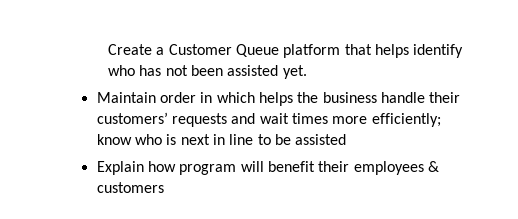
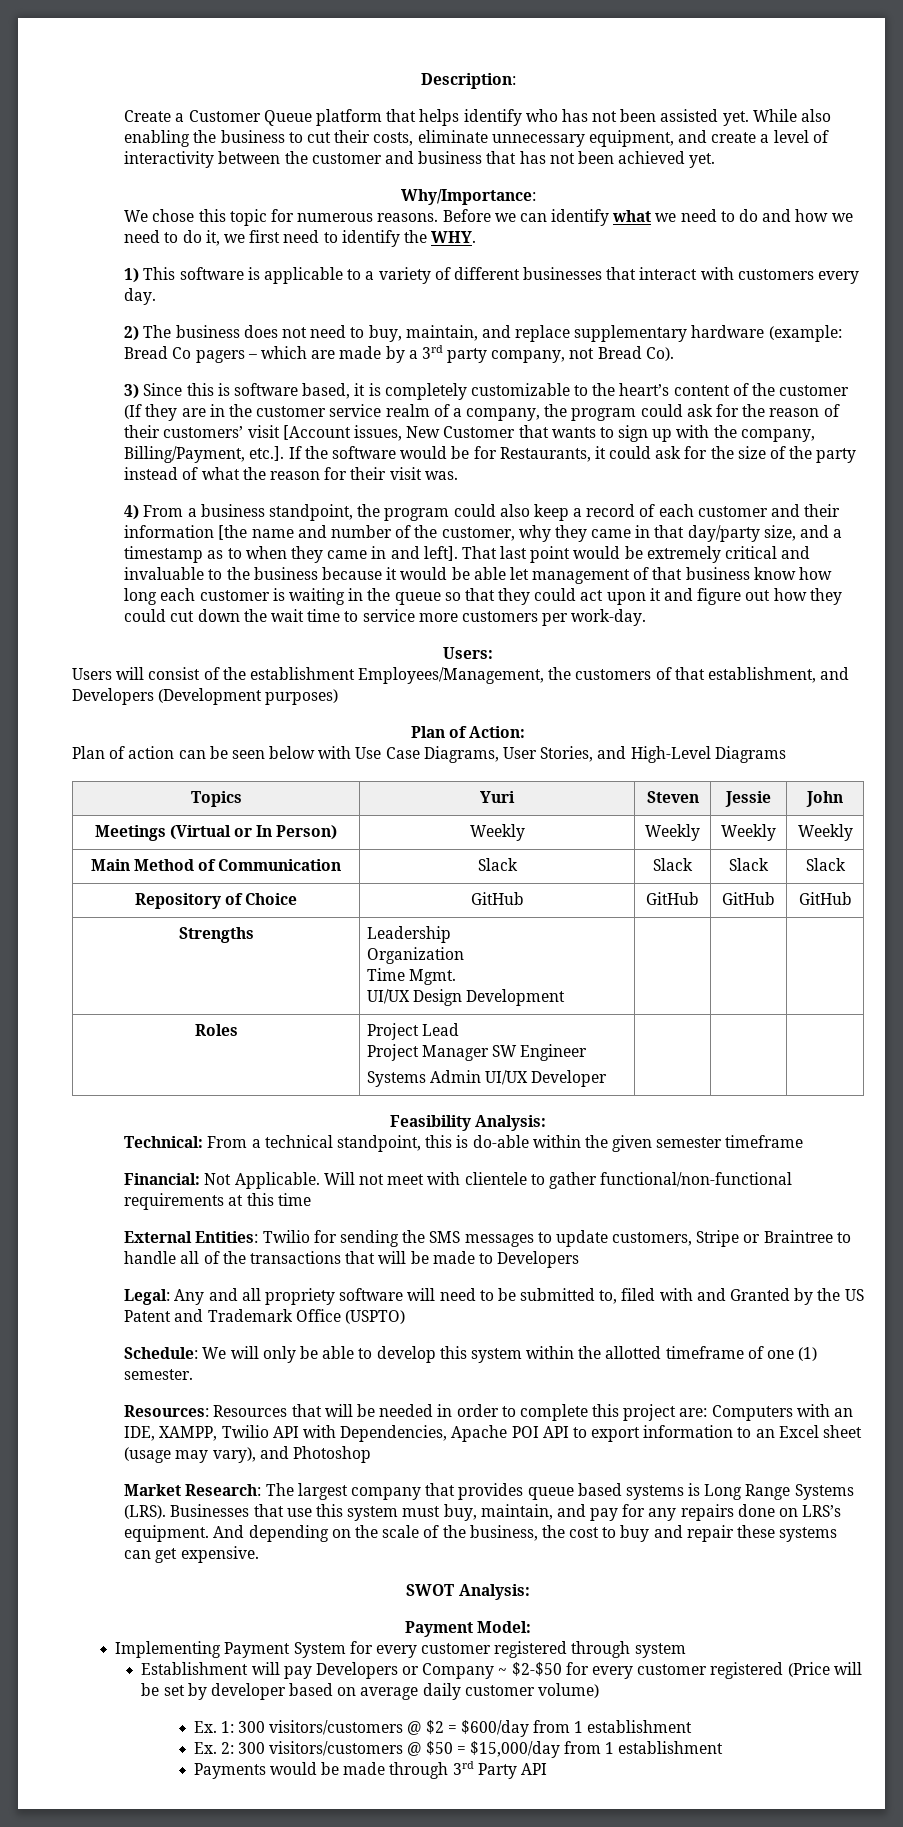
+ Description:
- Create a Customer Queue platform that helps identify who has not been assisted yet.
- Maintain order in which helps the business handle their customers’ requests and wait times more efficiently; know who is next in line to be assisted
- Explain how program will benefit their employees & customers
+ Create a Customer Queue platform that helps identify who has not been assisted yet. While also enabling the business to cut their costs, eliminate unnecessary equipment, and create a level of interactivity between the customer and business that has not been achieved yet.
+ Why/Importance:
+ We chose this topic for numerous reasons. Before we can identify what we need to do and how we need to do it, we first need to identify the WHY.
+ 1) This software is applicable to a variety of different businesses that interact with customers every day.
+ 2) The business does not need to buy, maintain, and replace supplementary hardware (example: Bread Co pagers – which are made by a 3rd party company, not Bread Co).
+ 3) Since this is software based, it is completely customizable to the heart’s content of the customer (If they are in the customer service realm of a company, the program could ask for the reason of their customers’ visit [Account issues, New Customer that wants to sign up with the company, Billing/Payment, etc.]. If the software would be for Restaurants, it could ask for the size of the party instead of what the reason for their visit was.
+ 4) From a business standpoint, the program could also keep a record of each customer and their information [the name and number of the customer, why they came in that day/party size, and a timestamp as to when they came in and left]. That last point would be extremely critical and invaluable to the business because it would be able let management of that business know how long each customer is waiting in the queue so that they could act upon it and figure out how they could cut down the wait time to service more customers per work-day.
+ Users:
+ Users will consist of the establishment Employees/Management, the customers of that establishment, and Developers (Development purposes)
+ Plan of Action:
+ Plan of action can be seen below with Use Case Diagrams, User Stories, and High-Level Diagrams
+ Topics | Yuri | Steven | Jessie | John
+ Meetings (Virtual or In Person) | Weekly | Weekly | Weekly | Weekly
+ Main Method of Communication | Slack | Slack | Slack | Slack
+ Repository of Choice | GitHub | GitHub | GitHub | GitHub
+ Strengths | Leadership
+ Organization
+ Time Mgmt.
+ UI/UX Design Development | | |
+ Roles | Project Lead
+ Project Manager SW Engineer
+ Systems Admin UI/UX Developer | | |
+ Feasibility Analysis:
+ Technical: From a technical standpoint, this is do-able within the given semester timeframe
+ Financial: Not Applicable. Will not meet with clientele to gather functional/non-functional requirements at this time
+ External Entities: Twilio for sending the SMS messages to update customers, Stripe or Braintree to handle all of the transactions that will be made to Developers
+ Legal: Any and all propriety software will need to be submitted to, filed with and Granted by the US Patent and Trademark Office (USPTO)
+ Schedule: We will only be able to develop this system within the allotted timeframe of one (1) semester.
+ Resources: Resources that will be needed in order to complete this project are: Computers with an IDE, XAMPP, Twilio API with Dependencies, Apache POI API to export information to an Excel sheet (usage may vary), and Photoshop
+ Market Research: The largest company that provides queue based systems is Long Range Systems (LRS). Businesses that use this system must buy, maintain, and pay for any repairs done on LRS’s equipment. And depending on the scale of the business, the cost to buy and repair these systems can get expensive.
+ SWOT Analysis:
+ Payment Model:
+ Implementing Payment System for every customer registered through system
+ Establishment will pay Developers or Company ~ $2-$50 for every customer registered (Price will be set by developer based on average daily customer volume)
+ Ex. 1: 300 visitors/customers @ $2 = $600/day from 1 establishment
+ Ex. 2: 300 visitors/customers @ $50 = $15,000/day from 1 establishment
+ Payments would be made through 3rd Party API

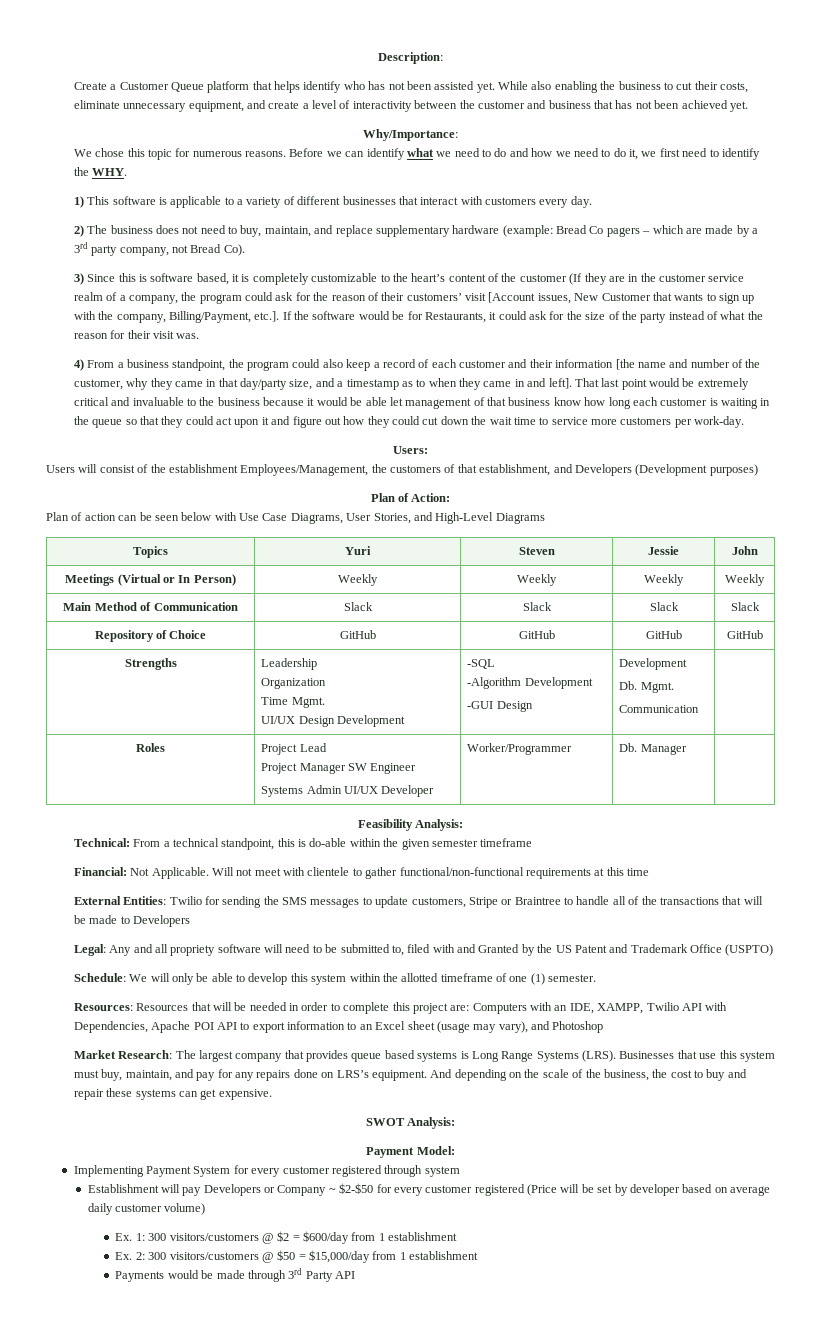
  Strengths | Leadership
  Organization
  Time Mgmt.
- UI/UX Design Development | | |
+ UI/UX Design Development | -SQL
+ -Algorithm Development
+ -GUI Design | Development
+ Db. Mgmt.
+ Communication |
  Roles | Project Lead
  Project Manager SW Engineer
- Systems Admin UI/UX Developer | | |
+ Systems Admin UI/UX Developer | Worker/Programmer | Db. Manager |

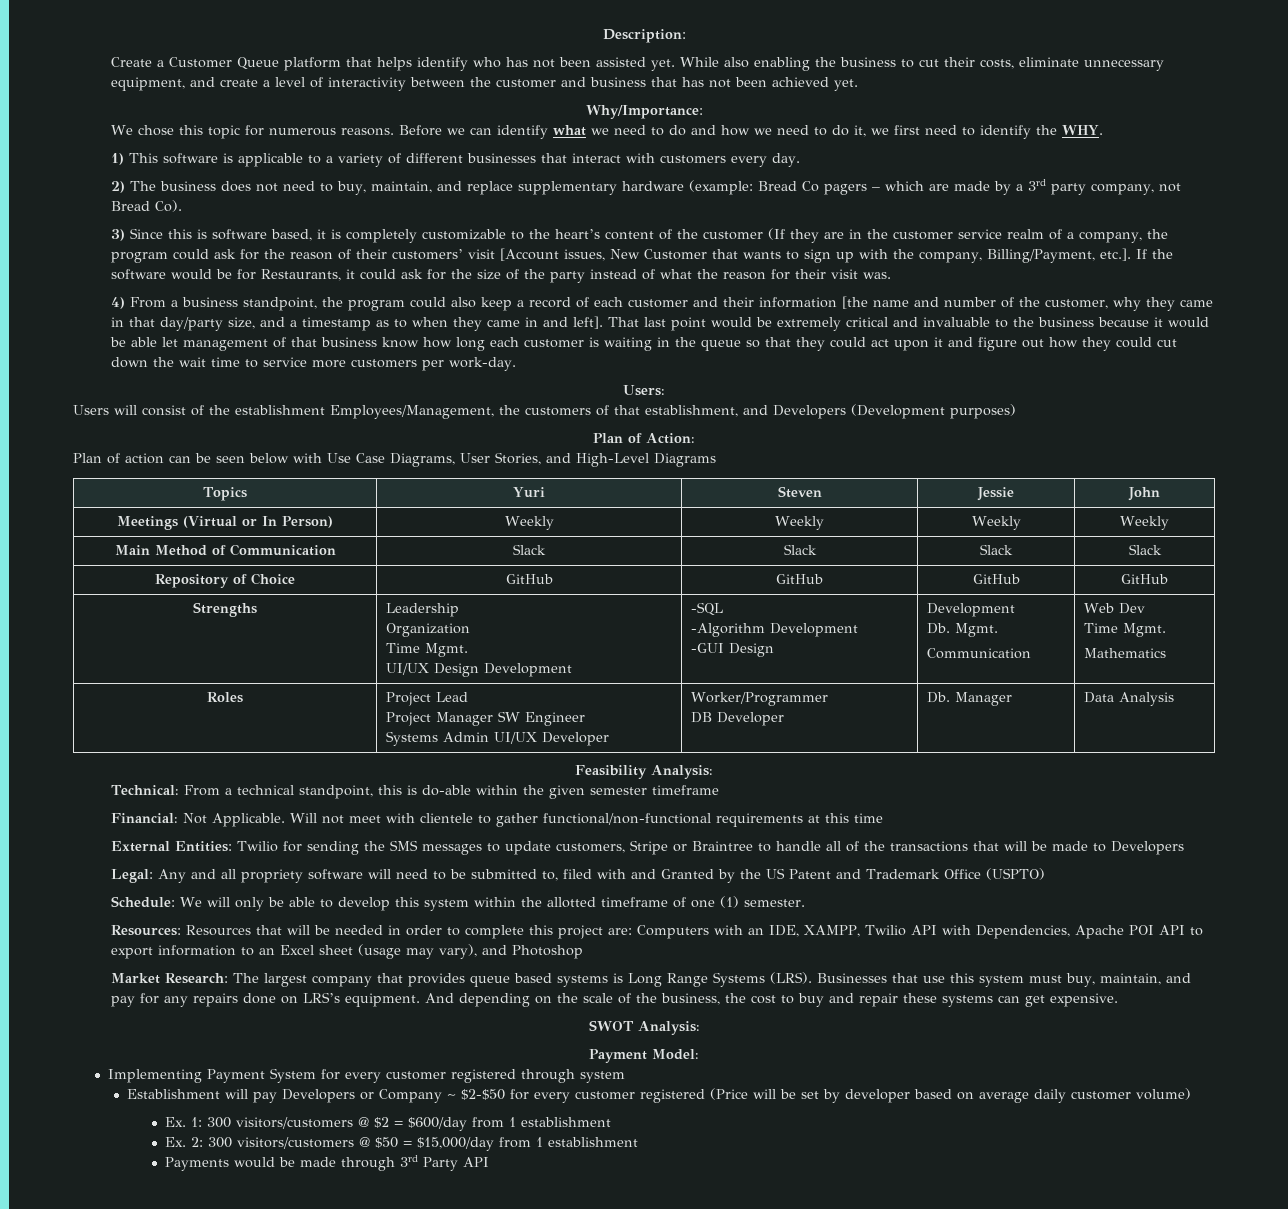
  Strengths | Leadership
  Organization
  Time Mgmt.
  UI/UX Design Development | -SQL
  -Algorithm Development
  -GUI Design | Development
  Db. Mgmt.
- Communication |
+ Communication | Web Dev
+ Time Mgmt.
+ Mathematics
  Roles | Project Lead
  Project Manager SW Engineer
- Systems Admin UI/UX Developer | Worker/Programmer | Db. Manager |
+ Systems Admin UI/UX Developer | Worker/Programmer
+ DB Developer | Db. Manager | Data Analysis

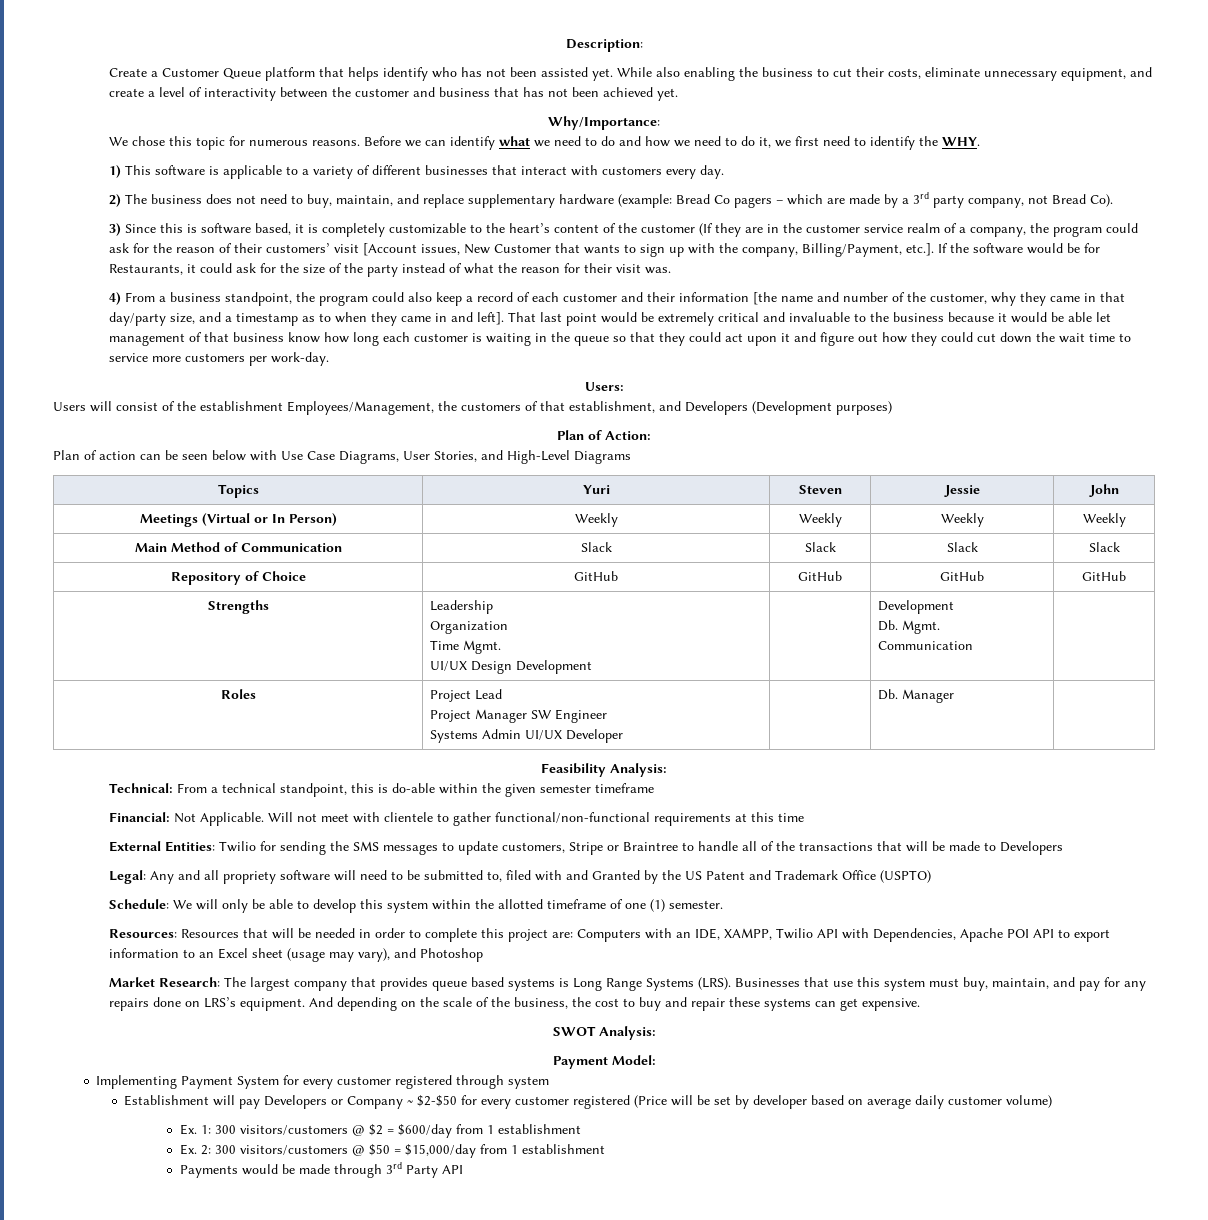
  Strengths | Leadership
  Organization
  Time Mgmt.
- UI/UX Design Development | -SQL
- -Algorithm Development
- -GUI Design | Development
+ UI/UX Design Development | | Development
  Db. Mgmt.
- Communication | Web Dev
- Time Mgmt.
- Mathematics
+ Communication |
  Roles | Project Lead
  Project Manager SW Engineer
- Systems Admin UI/UX Developer | Worker/Programmer
- DB Developer | Db. Manager | Data Analysis
+ Systems Admin UI/UX Developer | | Db. Manager |

